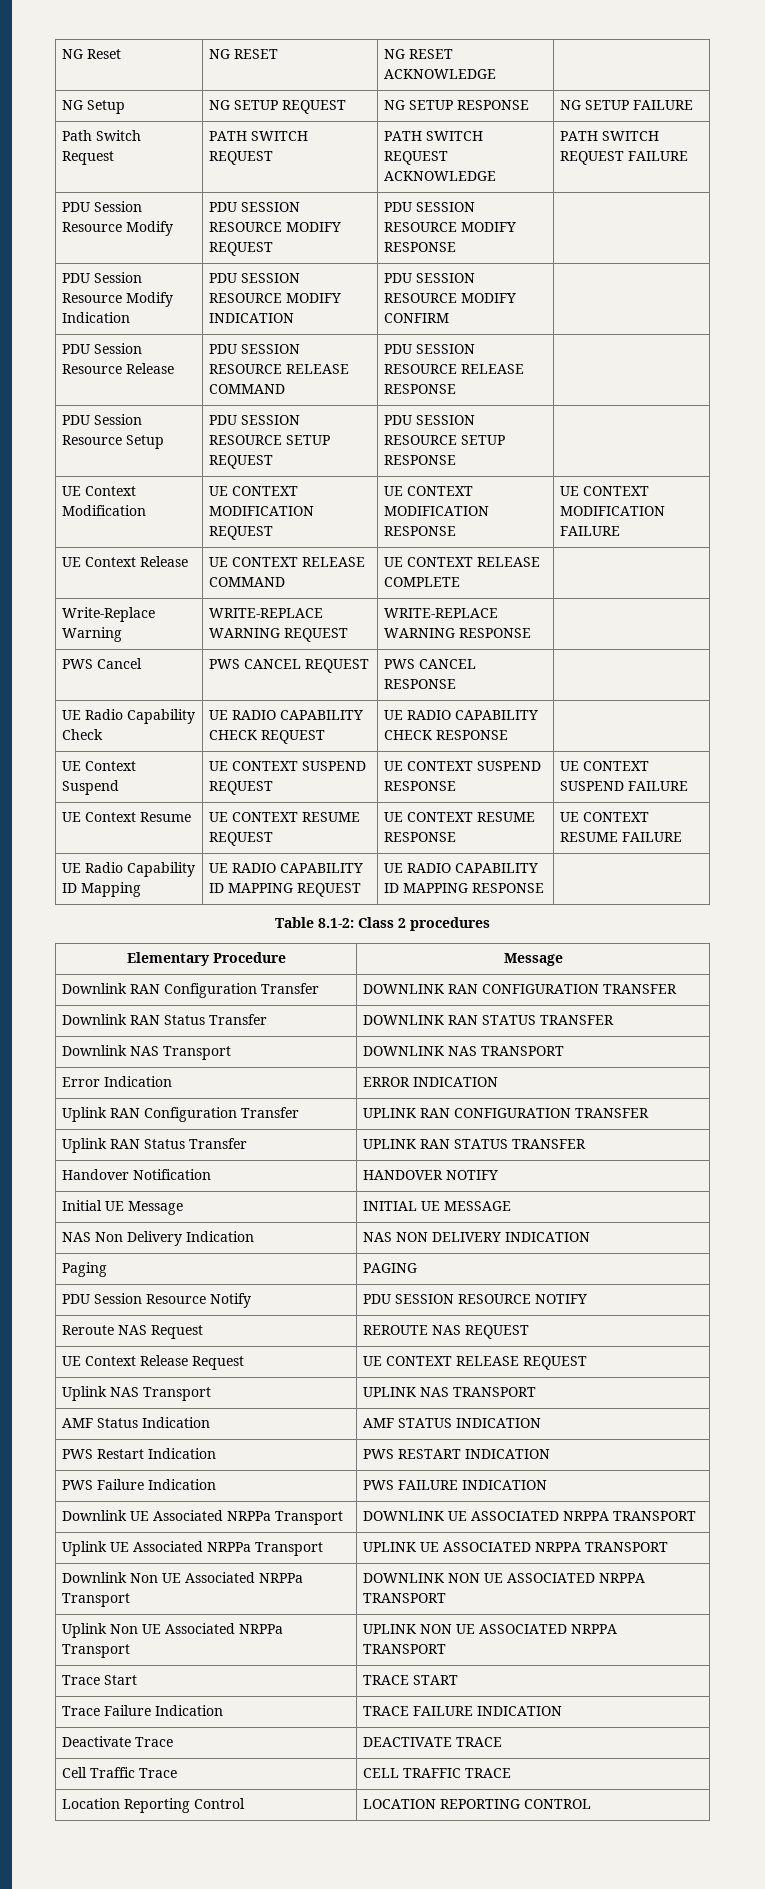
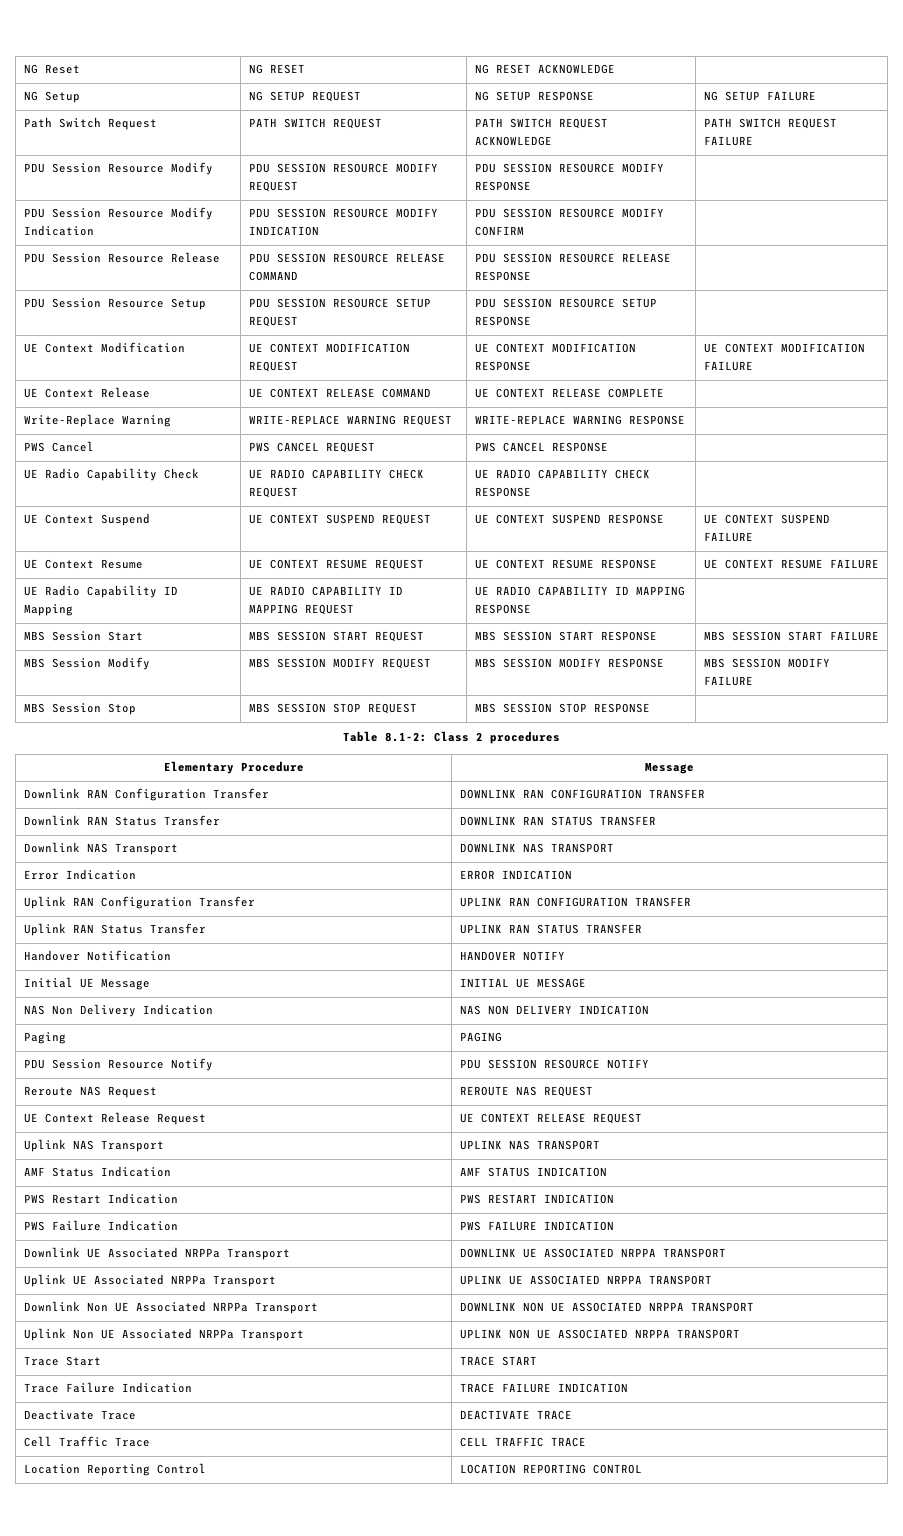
+ MBS Session Start | MBS SESSION START REQUEST | MBS SESSION START RESPONSE | MBS SESSION START FAILURE
+ MBS Session Modify | MBS SESSION MODIFY REQUEST | MBS SESSION MODIFY RESPONSE | MBS SESSION MODIFY FAILURE
+ MBS Session Stop | MBS SESSION STOP REQUEST | MBS SESSION STOP RESPONSE |

